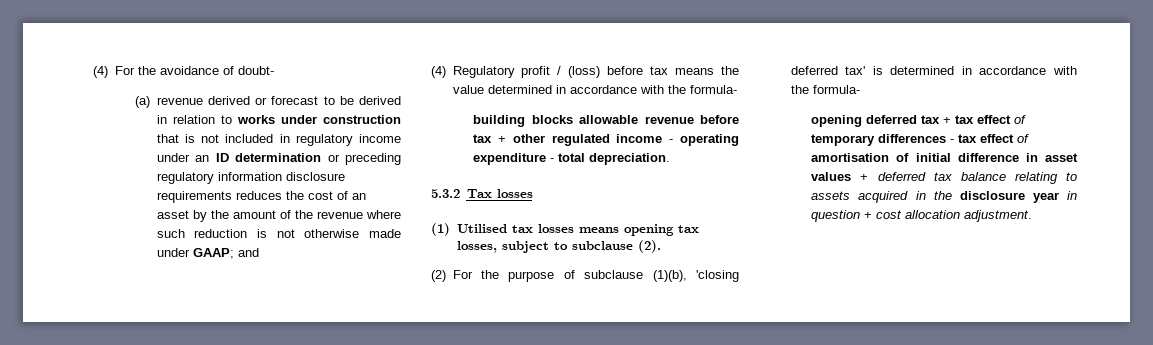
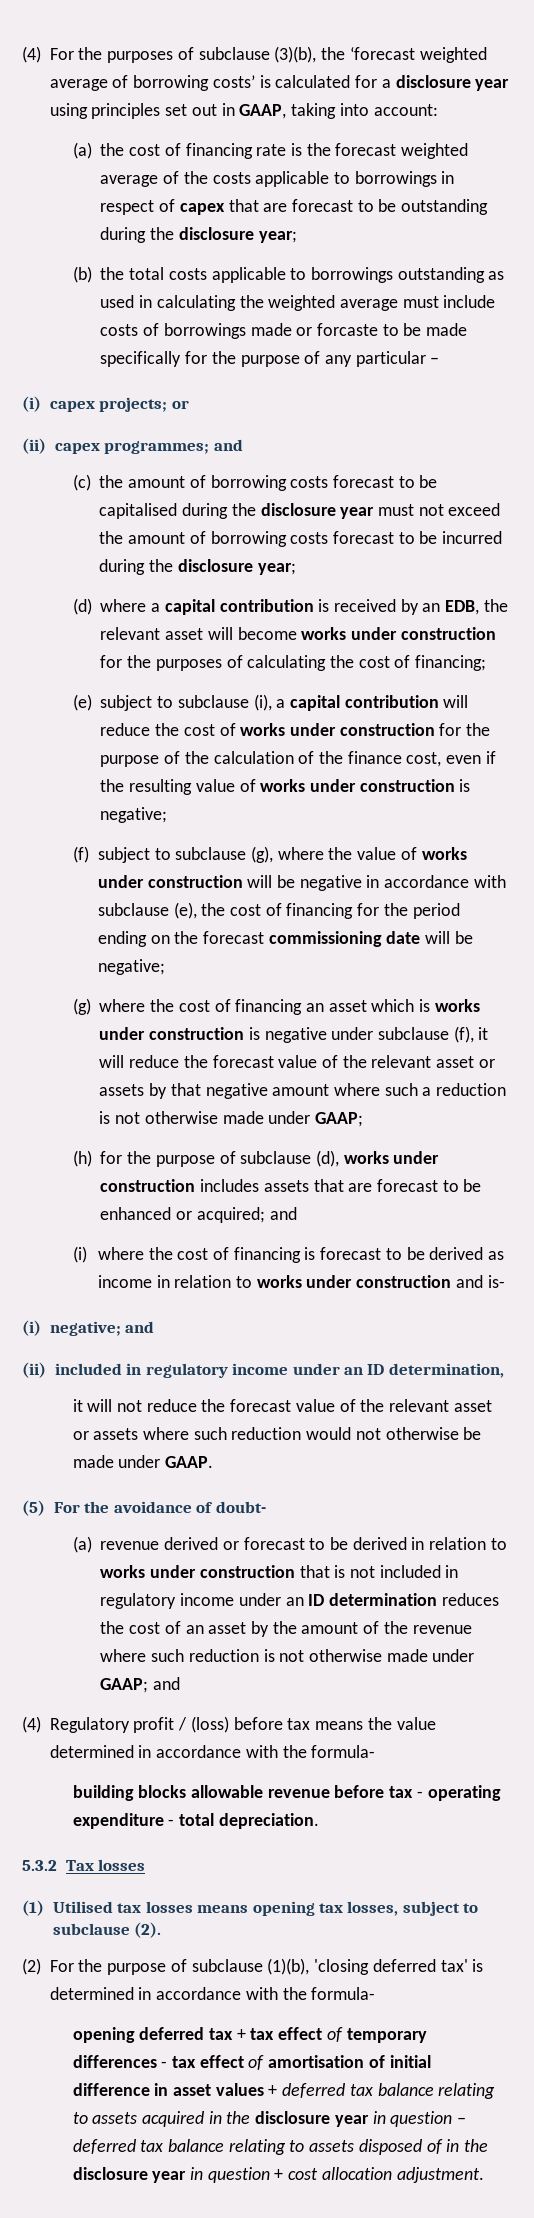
- (4) For the avoidance of doubt-
+ (4) For the purposes of subclause (3)(b), the ‘forecast weighted average of borrowing costs’ is calculated for a disclosure year using principles set out in GAAP, taking into account:
+ (a) the cost of financing rate is the forecast weighted average of the costs applicable to borrowings in respect of capex that are forecast to be outstanding during the disclosure year;
+ (b) the total costs applicable to borrowings outstanding as used in calculating the weighted average must include costs of borrowings made or forcaste to be made specifically for the purpose of any particular –
+ (i) capex projects; or
+ (ii) capex programmes; and
+ (c) the amount of borrowing costs forecast to be capitalised during the disclosure year must not exceed the amount of borrowing costs forecast to be incurred during the disclosure year;
+ (d) where a capital contribution is received by an EDB, the relevant asset will become works under construction for the purposes of calculating the cost of financing;
+ (e) subject to subclause (i), a capital contribution will reduce the cost of works under construction for the purpose of the calculation of the finance cost, even if the resulting value of works under construction is negative;
+ (f) subject to subclause (g), where the value of works under construction will be negative in accordance with subclause (e), the cost of financing for the period ending on the forecast commissioning date will be negative;
+ (g) where the cost of financing an asset which is works under construction is negative under subclause (f), it will reduce the forecast value of the relevant asset or assets by that negative amount where such a reduction is not otherwise made under GAAP;
+ (h) for the purpose of subclause (d), works under construction includes assets that are forecast to be enhanced or acquired; and
+ (i) where the cost of financing is forecast to be derived as income in relation to works under construction and is-
+ (i) negative; and
+ (ii) included in regulatory income under an ID determination,
+ it will not reduce the forecast value of the relevant asset or assets where such reduction would not otherwise be made under GAAP.
+ (5) For the avoidance of doubt-
- (a) revenue derived or forecast to be derived in relation to works under construction that is not included in regulatory income under an ID determination or preceding regulatory information disclosure requirements reduces the cost of an asset by the amount of the revenue where such reduction is not otherwise made under GAAP; and
+ (a) revenue derived or forecast to be derived in relation to works under construction that is not included in regulatory income under an ID determination reduces the cost of an asset by the amount of the revenue where such reduction is not otherwise made under GAAP; and
- building blocks allowable revenue before tax + other regulated income - operating expenditure - total depreciation.
+ building blocks allowable revenue before tax - operating expenditure - total depreciation.
- opening deferred tax + tax effect of temporary differences - tax effect of amortisation of initial difference in asset values + deferred tax balance relating to assets acquired in the disclosure year in question + cost allocation adjustment.
+ opening deferred tax + tax effect of temporary differences - tax effect of amortisation of initial difference in asset values + deferred tax balance relating to assets acquired in the disclosure year in question – deferred tax balance relating to assets disposed of in the disclosure year in question + cost allocation adjustment.

